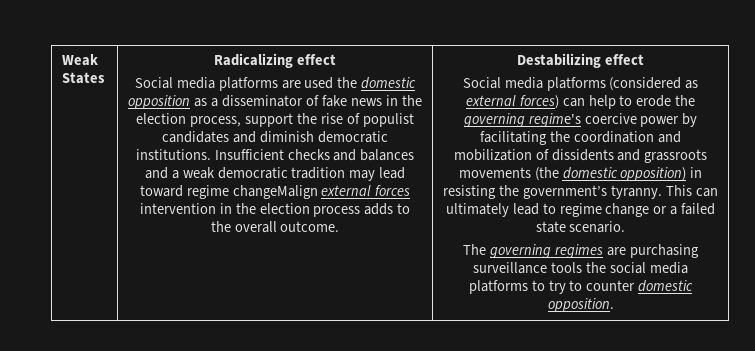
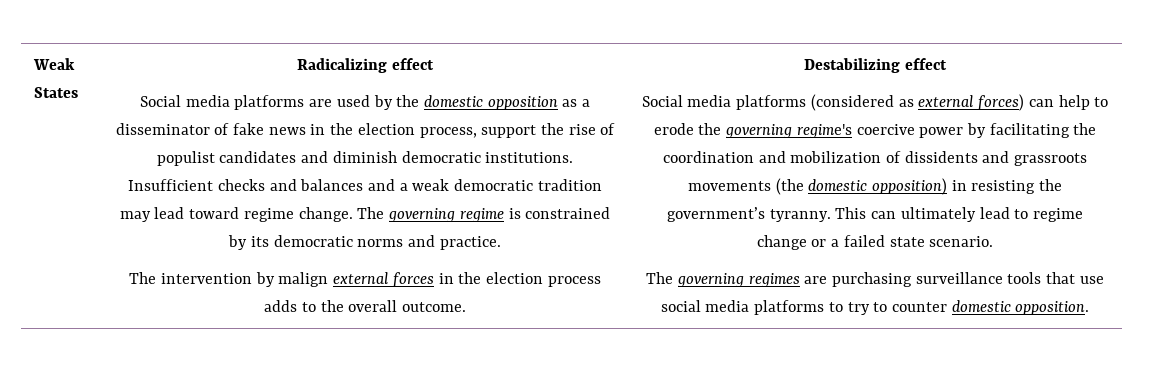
- Social media platforms are used the domestic opposition as a disseminator of fake news in the election process, support the rise of populist candidates and diminish democratic institutions.
+ Social media platforms are used by the domestic opposition as a disseminator of fake news in the election process, support the rise of populist candidates and diminish democratic institutions.
- Insufficient checks and balances and a weak democratic tradition may lead toward regime changeMalign external forces intervention in the election process adds to the overall outcome.
+ Insufficient checks and balances and a weak democratic tradition may lead toward regime change. The governing regime is constrained by its democratic norms and practice.
+ The intervention by malign external forces in the election process adds to the overall outcome.
- The governing regimes are purchasing surveillance tools the social media platforms to try to counter domestic opposition.
+ The governing regimes are purchasing surveillance tools that use social media platforms to try to counter domestic opposition.

